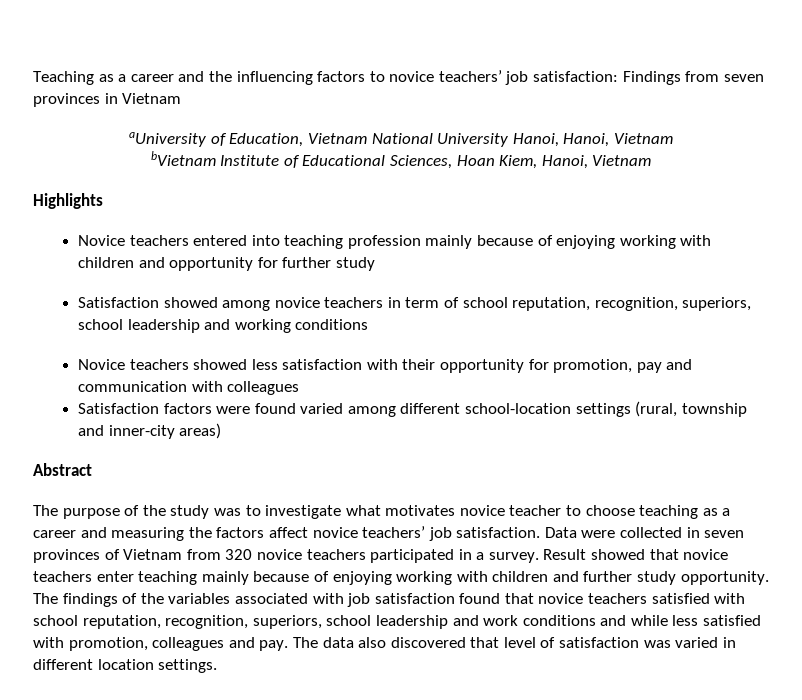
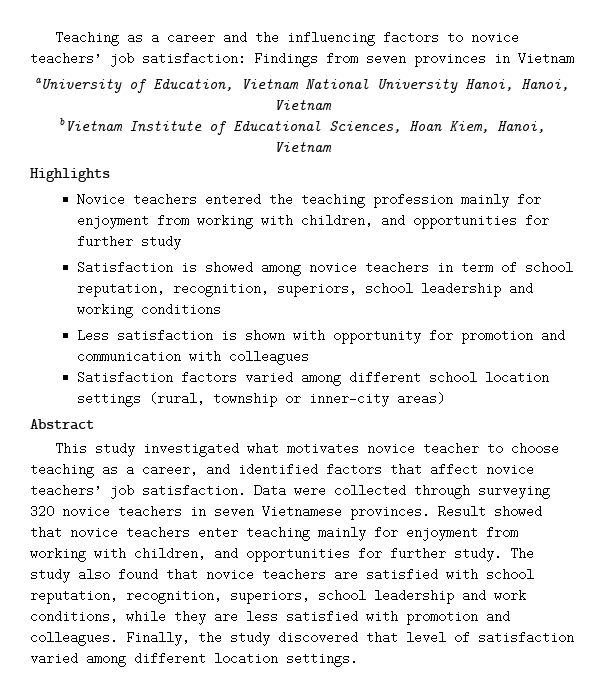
- Novice teachers entered into teaching profession mainly because of enjoying working with children and opportunity for further study
+ Novice teachers entered the teaching profession mainly for enjoyment from working with children, and opportunities for further study
- Satisfaction showed among novice teachers in term of school reputation, recognition, superiors, school leadership and working conditions
+ Satisfaction is showed among novice teachers in term of school reputation, recognition, superiors, school leadership and working conditions
- Novice teachers showed less satisfaction with their opportunity for promotion, pay and communication with colleagues
+ Less satisfaction is shown with opportunity for promotion and communication with colleagues
- Satisfaction factors were found varied among different school-location settings (rural, township and inner-city areas)
+ Satisfaction factors varied among different school location settings (rural, township or inner-city areas)
- The purpose of the study was to investigate what motivates novice teacher to choose teaching as a career and measuring the factors affect novice teachers’ job satisfaction.
+ This study investigated what motivates novice teacher to choose teaching as a career, and identified factors that affect novice teachers’ job satisfaction.
- Data were collected in seven provinces of Vietnam from 320 novice teachers participated in a survey.
+ Data were collected through surveying 320 novice teachers in seven Vietnamese provinces.
- Result showed that novice teachers enter teaching mainly because of enjoying working with children and further study opportunity. The findings of the variables associated with job satisfaction found that novice teachers satisfied with school reputation, recognition, superiors, school leadership and work conditions and while less satisfied with promotion, colleagues and pay. The data also discovered that level of satisfaction was varied in different location settings.
+ Result showed that novice teachers enter teaching mainly for enjoyment from working with children, and opportunities for further study. The study also found that novice teachers are satisfied with school reputation, recognition, superiors, school leadership and work conditions, while they are less satisfied with promotion and colleagues. Finally, the study discovered that level of satisfaction varied among different location settings.

